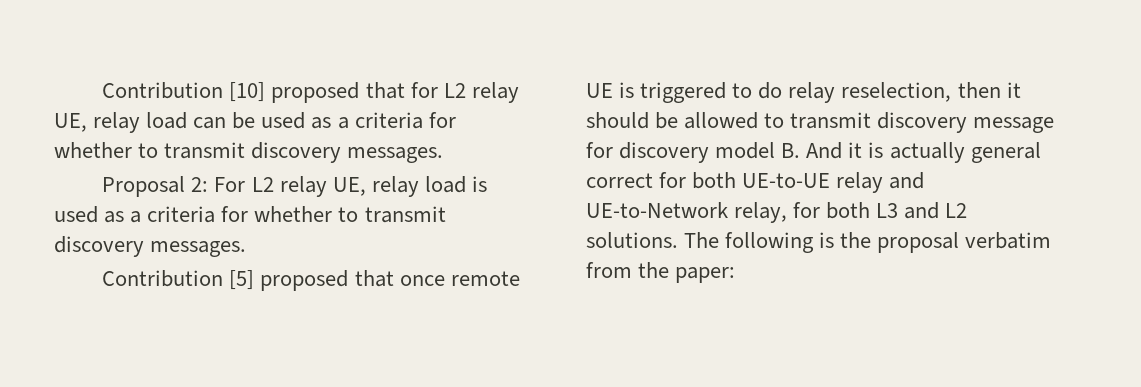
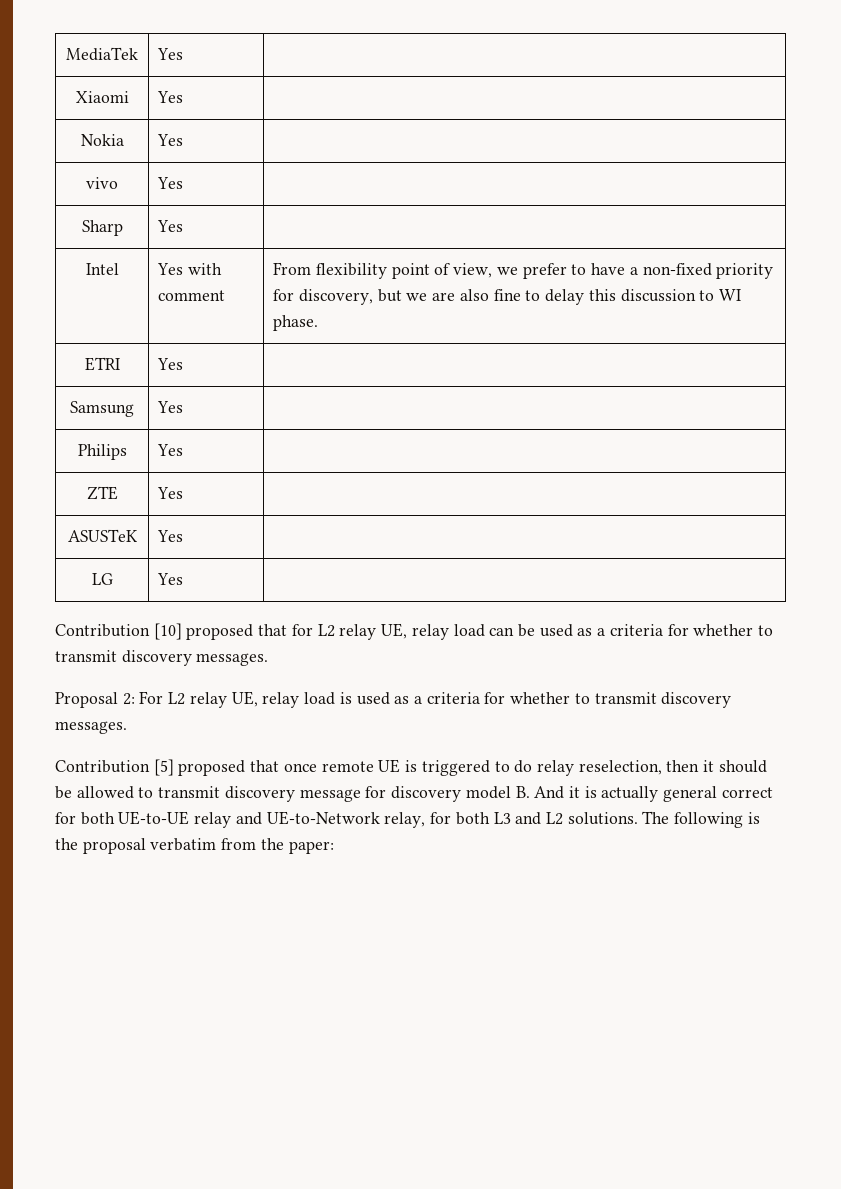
+ MediaTek | Yes |
+ Xiaomi | Yes |
+ Nokia | Yes |
+ vivo | Yes |
+ Sharp | Yes |
+ Intel | Yes with comment | From flexibility point of view, we prefer to have a non-fixed priority for discovery, but we are also fine to delay this discussion to WI phase.
+ ETRI | Yes |
+ Samsung | Yes |
+ Philips | Yes |
+ ZTE | Yes |
+ ASUSTeK | Yes |
+ LG | Yes |

